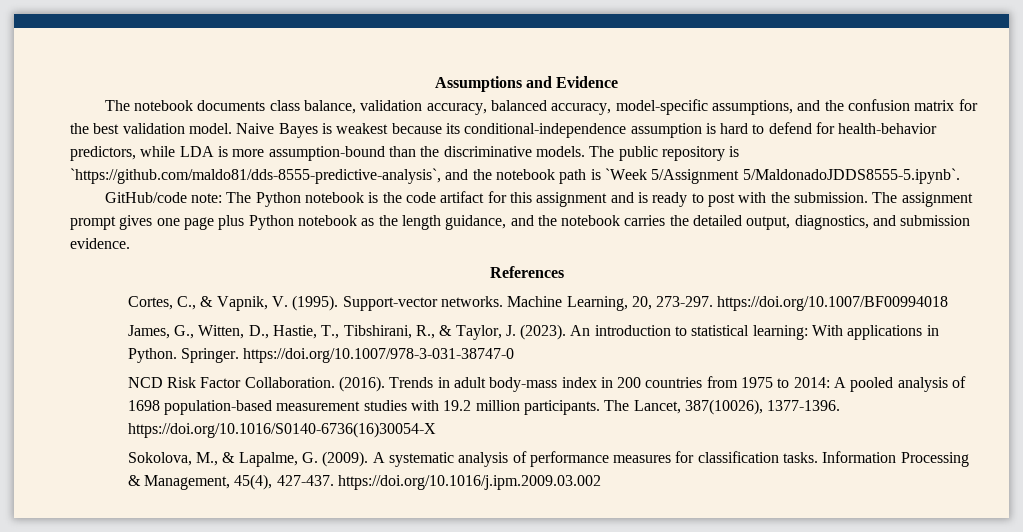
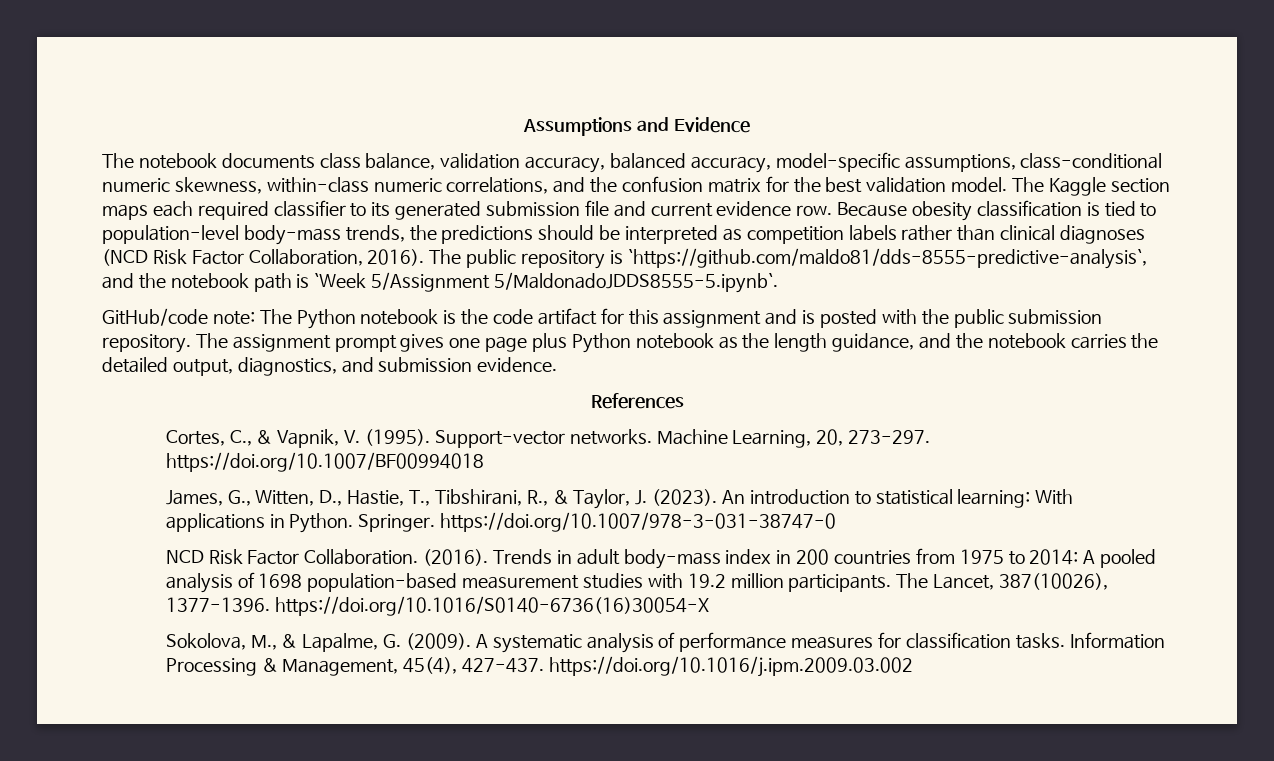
- The notebook documents class balance, validation accuracy, balanced accuracy, model-specific assumptions, and the confusion matrix for the best validation model.
+ The notebook documents class balance, validation accuracy, balanced accuracy, model-specific assumptions, class-conditional numeric skewness, within-class numeric correlations, and the confusion matrix for the best validation model.
- Naive Bayes is weakest because its conditional-independence assumption is hard to defend for health-behavior predictors, while LDA is more assumption-bound than the discriminative models.
+ The Kaggle section maps each required classifier to its generated submission file and current evidence row. Because obesity classification is tied to population-level body-mass trends, the predictions should be interpreted as competition labels rather than clinical diagnoses (NCD Risk Factor Collaboration, 2016).
- GitHub/code note: The Python notebook is the code artifact for this assignment and is ready to post with the submission.
+ GitHub/code note: The Python notebook is the code artifact for this assignment and is posted with the public submission repository.

